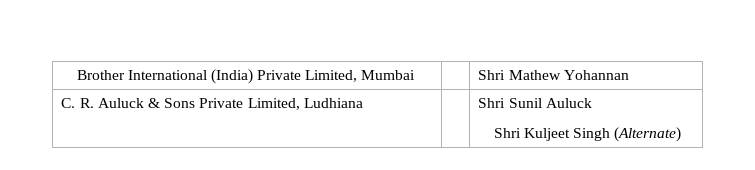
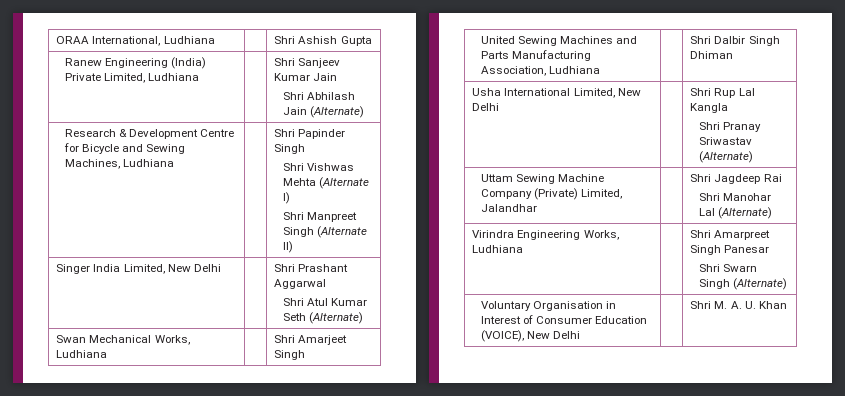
- Brother International (India) Private Limited, Mumbai | | Shri Mathew Yohannan
- C. R. Auluck & Sons Private Limited, Ludhiana | | Shri Sunil Auluck
- Shri Kuljeet Singh (Alternate)
+ ORAA International, Ludhiana | | Shri Ashish Gupta
+ Ranew Engineering (India) Private Limited, Ludhiana | | Shri Sanjeev Kumar Jain
+ Shri Abhilash Jain (Alternate)
+ Research & Development Centre for Bicycle and Sewing Machines, Ludhiana | | Shri Papinder Singh
+ Shri Vishwas Mehta (Alternate I)
+ Shri Manpreet Singh (Alternate II)
+ Singer India Limited, New Delhi | | Shri Prashant Aggarwal
+ Shri Atul Kumar Seth (Alternate)
+ Swan Mechanical Works, Ludhiana | | Shri Amarjeet Singh
+ United Sewing Machines and Parts Manufacturing Association, Ludhiana | | Shri Dalbir Singh Dhiman
+ Usha International Limited, New Delhi | | Shri Rup Lal Kangla
+ Shri Pranay Sriwastav (Alternate)
+ Uttam Sewing Machine Company (Private) Limited, Jalandhar | | Shri Jagdeep Rai
+ Shri Manohar Lal (Alternate)
+ Virindra Engineering Works, Ludhiana | | Shri Amarpreet Singh Panesar
+ Shri Swarn Singh (Alternate)
+ Voluntary Organisation in Interest of Consumer Education (VOICE), New Delhi | | Shri M. A. U. Khan

